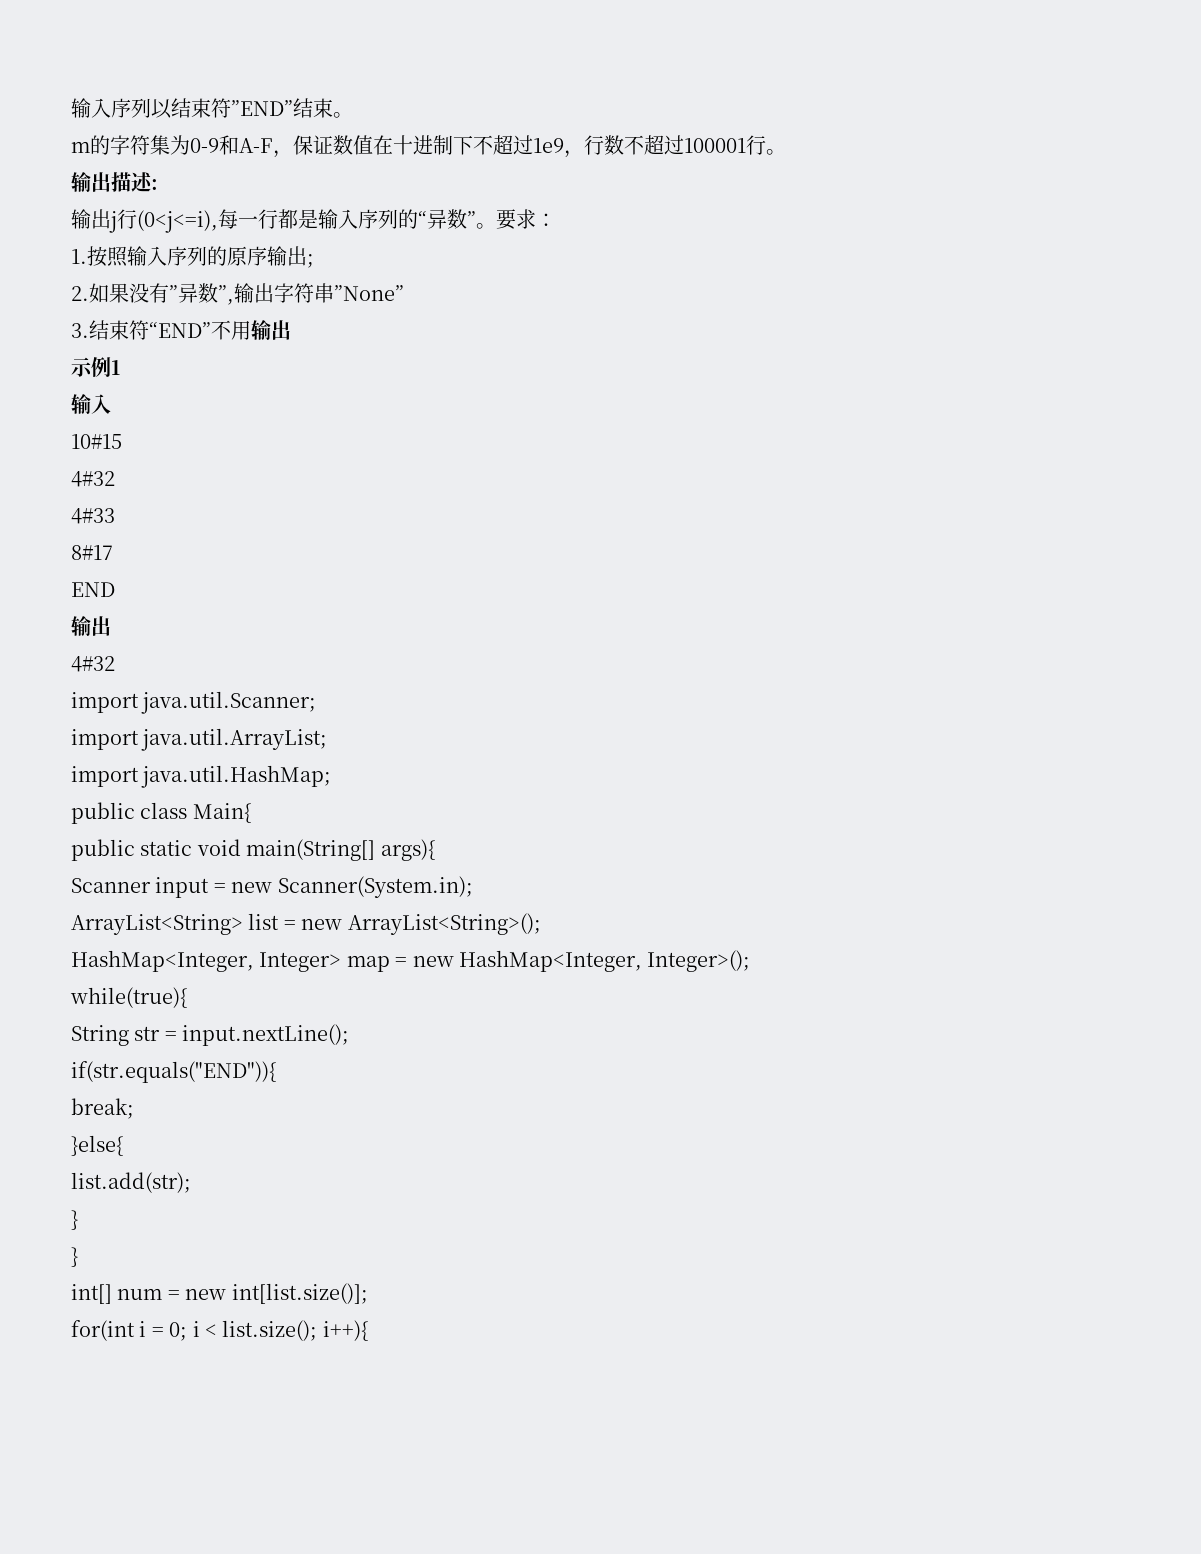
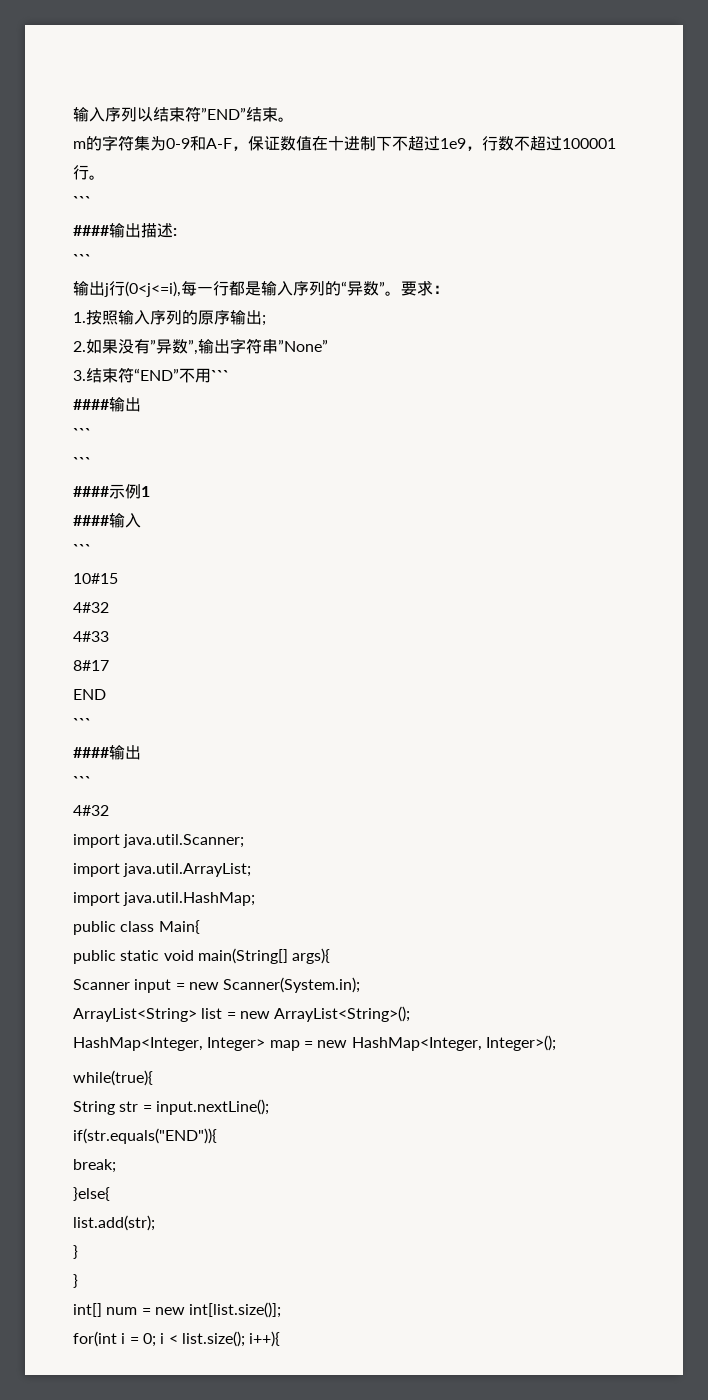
  m的字符集为0-9和A-F，保证数值在十进制下不超过1e9，行数不超过100001行。
- 输出描述:
+ ```
+ ####输出描述:
+ ```
- 3.结束符“END”不用输出
- 示例1
- 输入
+ 3.结束符“END”不用```
+ ####输出
+ ```
+ ```
+ ####示例1
+ ####输入
+ ```
  END
- 输出
+ ```
+ ####输出
+ ```

